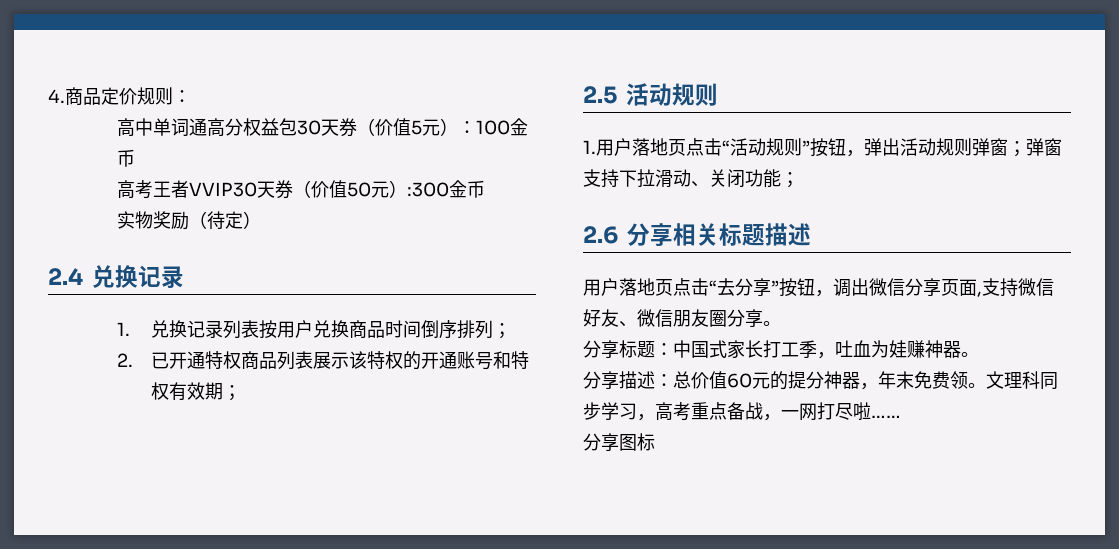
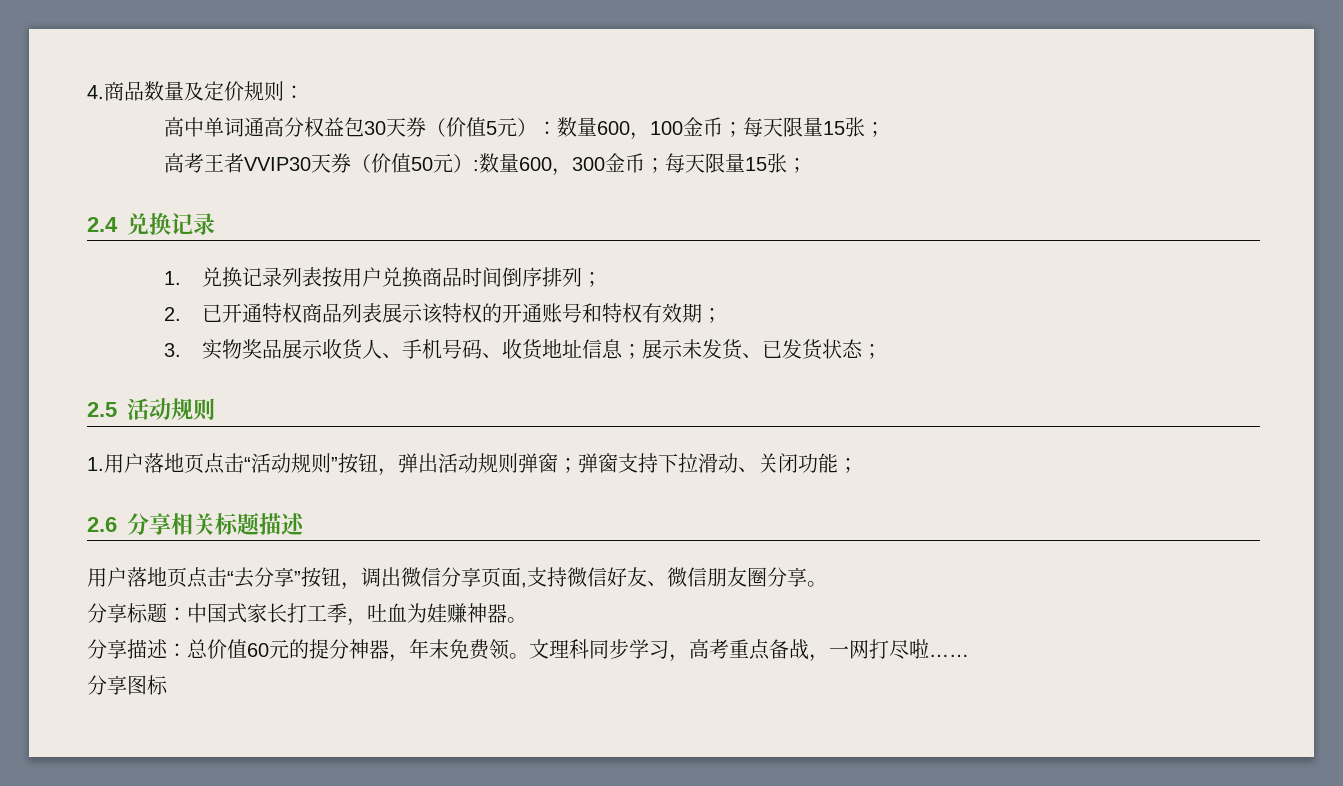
- 4.商品定价规则：
+ 4.商品数量及定价规则：
- 高中单词通高分权益包30天券（价值5元）：100金币
+ 高中单词通高分权益包30天券（价值5元）：数量600，100金币；每天限量15张；
- 高考王者VVIP30天券（价值50元）:300金币
- 实物奖励（待定）
+ 高考王者VVIP30天券（价值50元）:数量600，300金币；每天限量15张；
+ 3.实物奖品展示收货人、手机号码、收货地址信息；展示未发货、已发货状态；

